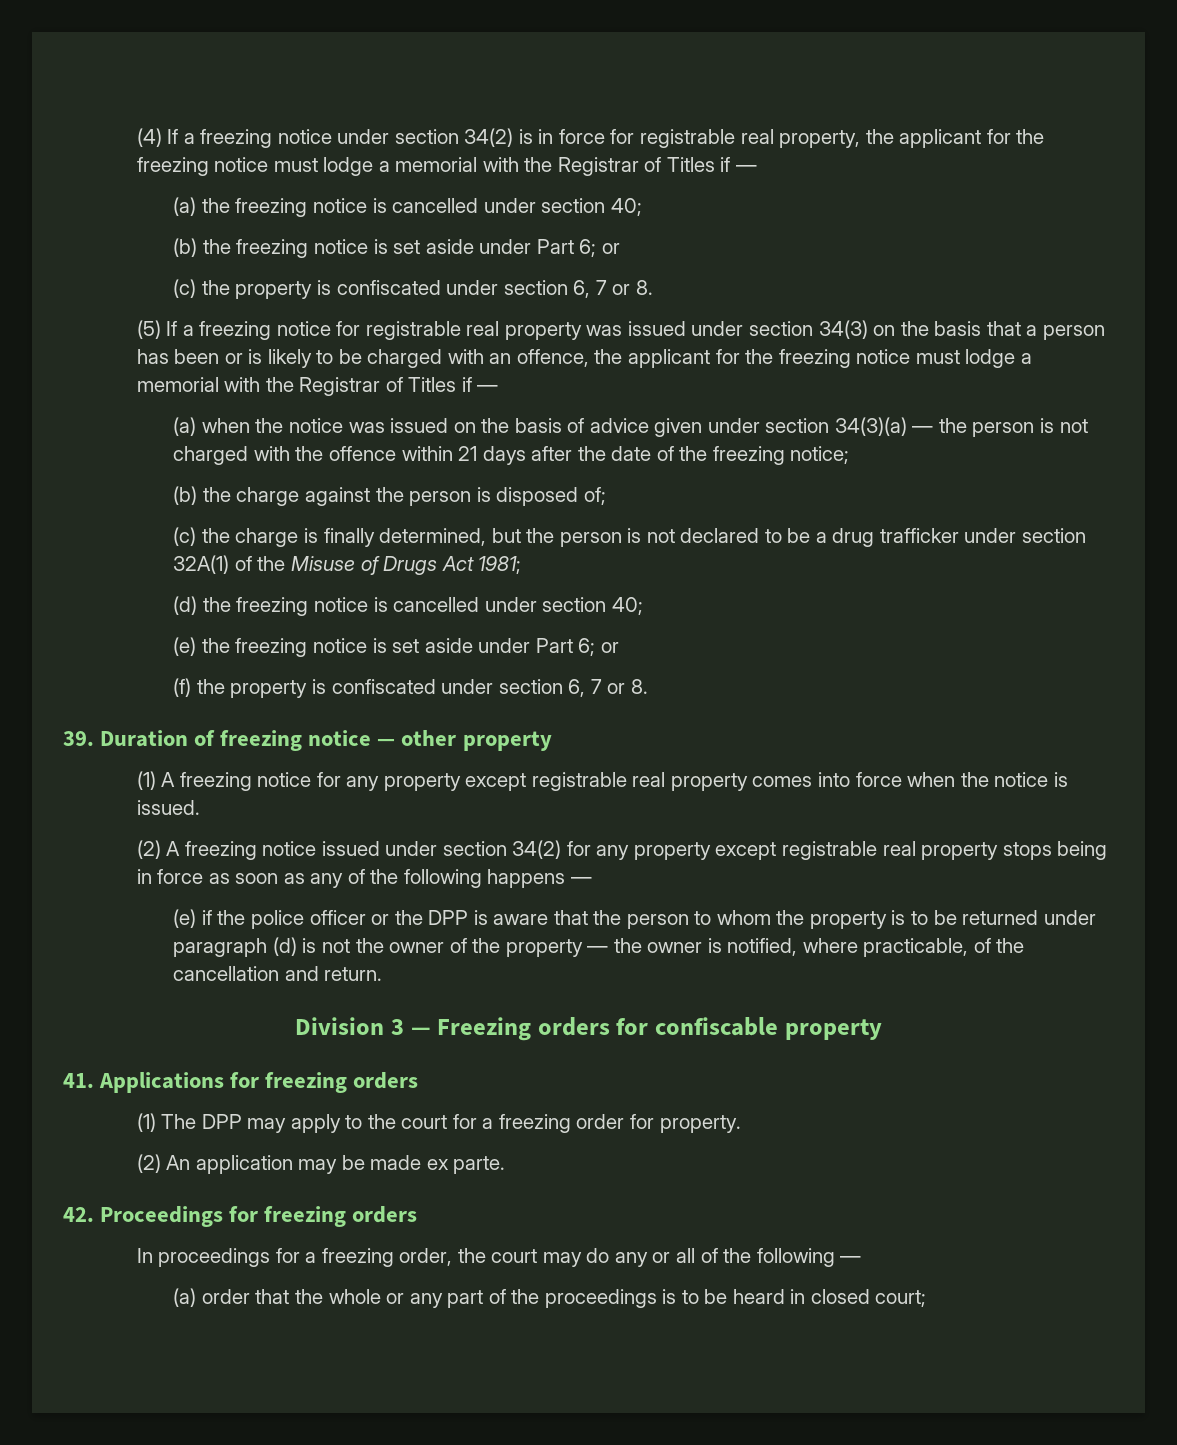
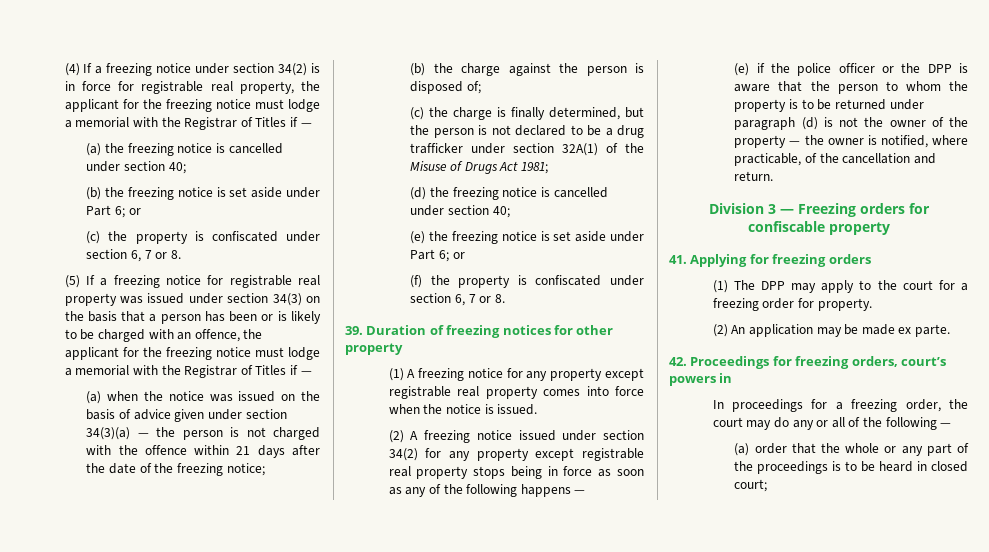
- 39. Duration of freezing notice — other property
+ 39. Duration of freezing notices for other property
- 41. Applications for freezing orders
+ 41. Applying for freezing orders
- 42. Proceedings for freezing orders
+ 42. Proceedings for freezing orders, court’s powers in

